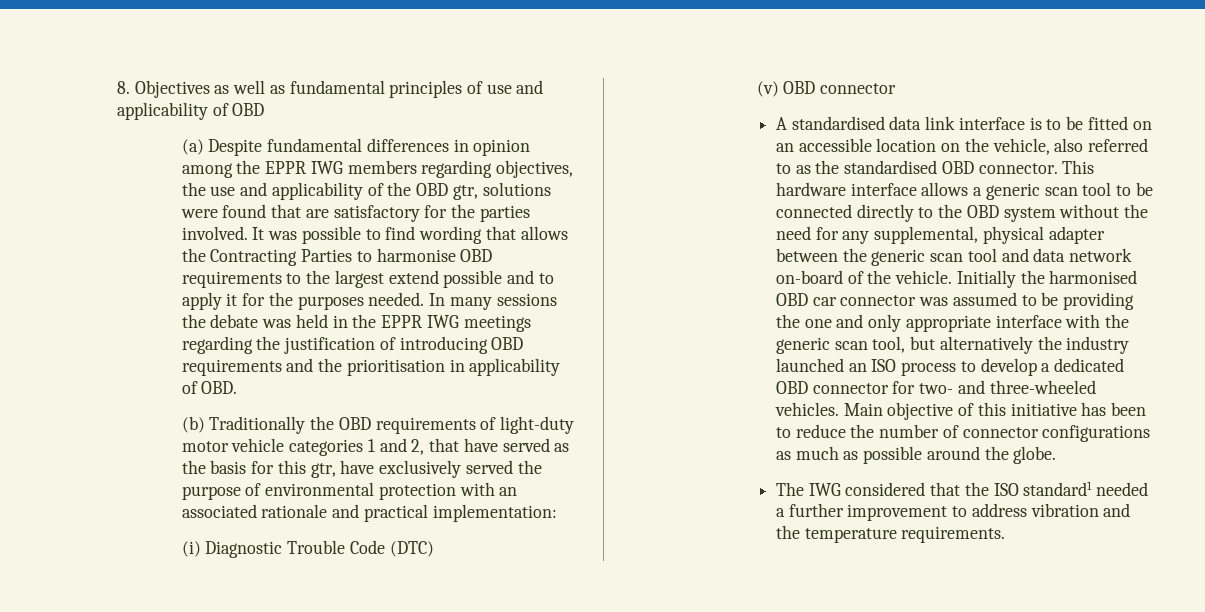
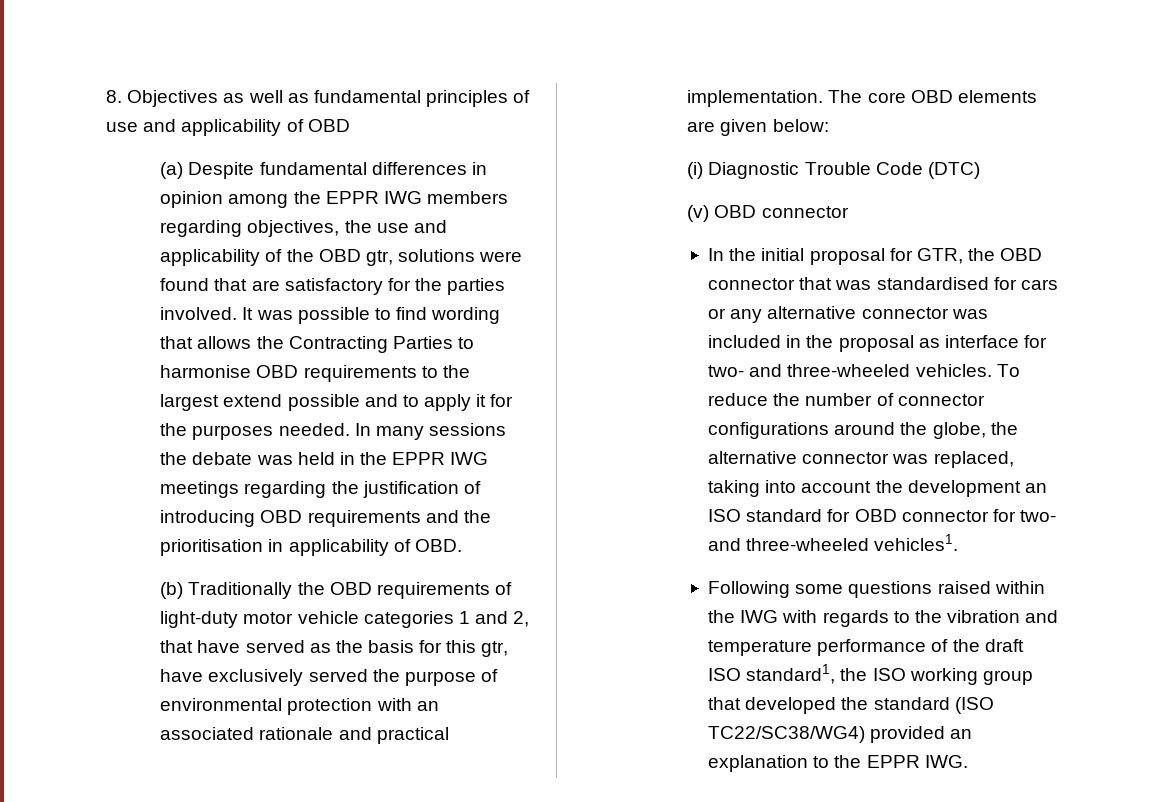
- (b) Traditionally the OBD requirements of light-duty motor vehicle categories 1 and 2, that have served as the basis for this gtr, have exclusively served the purpose of environmental protection with an associated rationale and practical implementation:
+ (b) Traditionally the OBD requirements of light-duty motor vehicle categories 1 and 2, that have served as the basis for this gtr, have exclusively served the purpose of environmental protection with an associated rationale and practical implementation. The core OBD elements are given below:
- A standardised data link interface is to be fitted on an accessible location on the vehicle, also referred to as the standardised OBD connector. This hardware interface allows a generic scan tool to be connected directly to the OBD system without the need for any supplemental, physical adapter between the generic scan tool and data network on-board of the vehicle. Initially the harmonised OBD car connector was assumed to be providing the one and only appropriate interface with the generic scan tool, but alternatively the industry launched an ISO process to develop a dedicated OBD connector for two- and three-wheeled vehicles. Main objective of this initiative has been to reduce the number of connector configurations as much as possible around the globe.
- The IWG considered that the ISO standard1 needed a further improvement to address vibration and the temperature requirements.
+ In the initial proposal for GTR, the OBD connector that was standardised for cars or any alternative connector was included in the proposal as interface for two- and three-wheeled vehicles. To reduce the number of connector configurations around the globe, the alternative connector was replaced, taking into account the development an ISO standard for OBD connector for two- and three-wheeled vehicles1.
+ Following some questions raised within the IWG with regards to the vibration and temperature performance of the draft ISO standard1, the ISO working group that developed the standard (ISO TC22/SC38/WG4) provided an explanation to the EPPR IWG.

